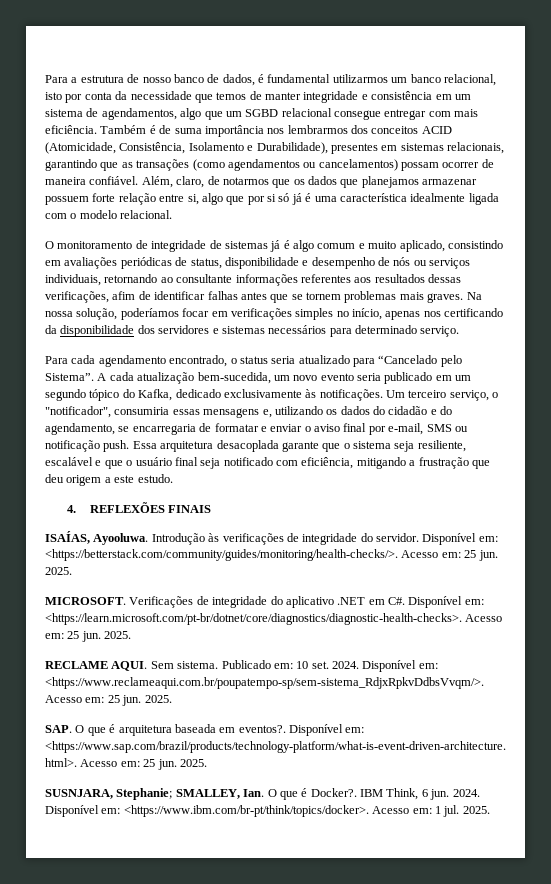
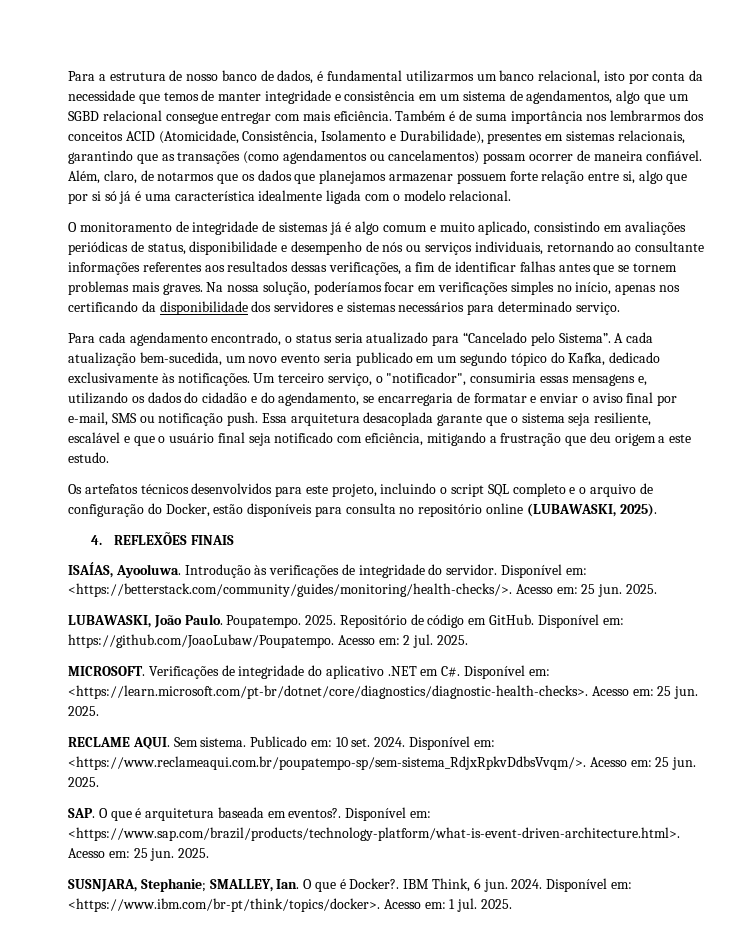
- O monitoramento de integridade de sistemas já é algo comum e muito aplicado, consistindo em avaliações periódicas de status, disponibilidade e desempenho de nós ou serviços individuais, retornando ao consultante informações referentes aos resultados dessas verificações, afim de identificar falhas antes que se tornem problemas mais graves.
+ O monitoramento de integridade de sistemas já é algo comum e muito aplicado, consistindo em avaliações periódicas de status, disponibilidade e desempenho de nós ou serviços individuais, retornando ao consultante informações referentes aos resultados dessas verificações, a fim de identificar falhas antes que se tornem problemas mais graves.
+ Os artefatos técnicos desenvolvidos para este projeto, incluindo o script SQL completo e o arquivo de configuração do Docker, estão disponíveis para consulta no repositório online (LUBAWASKI, 2025).
+ LUBAWASKI, João Paulo. Poupatempo. 2025. Repositório de código em GitHub. Disponível em: https://github.com/JoaoLubaw/Poupatempo. Acesso em: 2 jul. 2025.

